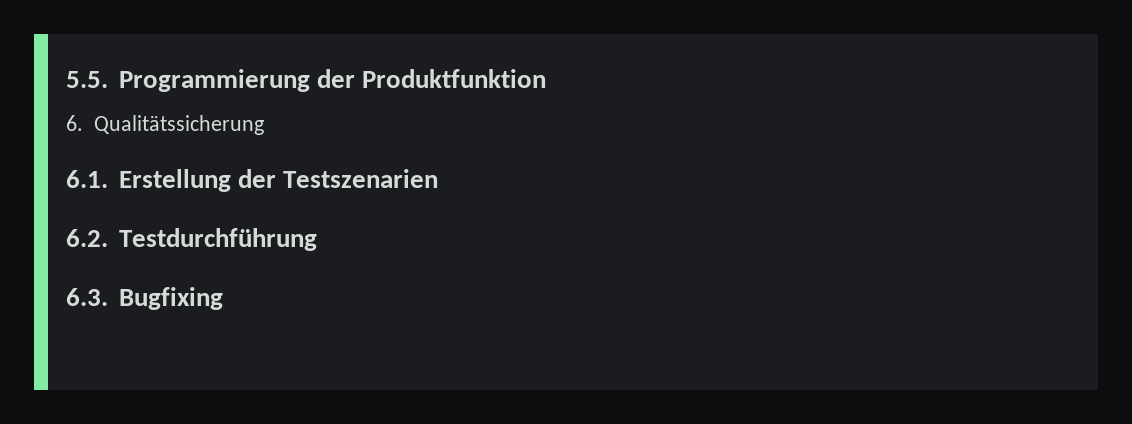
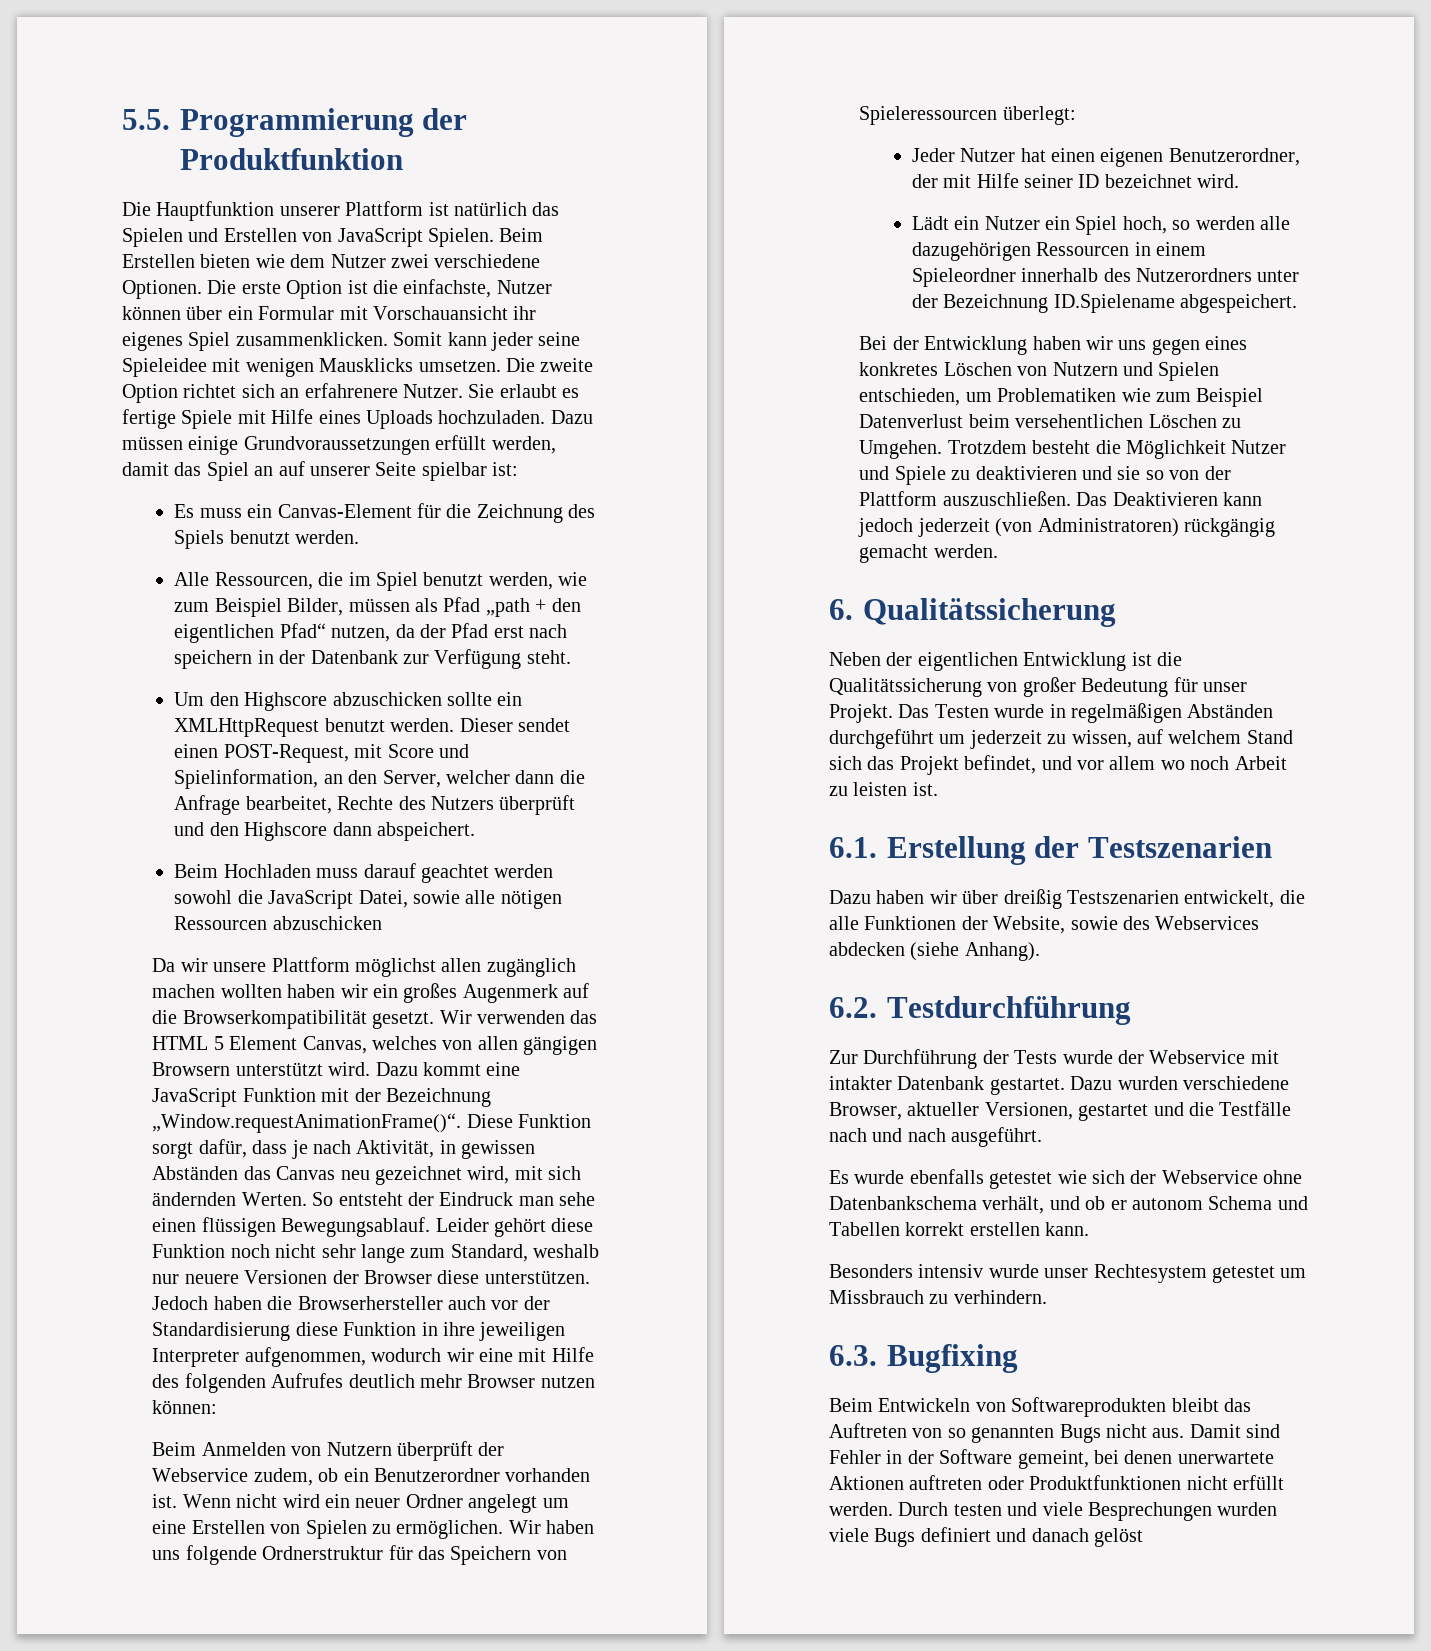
+ Die Hauptfunktion unserer Plattform ist natürlich das Spielen und Erstellen von JavaScript Spielen. Beim Erstellen bieten wie dem Nutzer zwei verschiedene Optionen. Die erste Option ist die einfachste, Nutzer können über ein Formular mit Vorschauansicht ihr eigenes Spiel zusammenklicken. Somit kann jeder seine Spieleidee mit wenigen Mausklicks umsetzen. Die zweite Option richtet sich an erfahrenere Nutzer. Sie erlaubt es fertige Spiele mit Hilfe eines Uploads hochzuladen. Dazu müssen einige Grundvoraussetzungen erfüllt werden, damit das Spiel an auf unserer Seite spielbar ist:
+ Es muss ein Canvas-Element für die Zeichnung des Spiels benutzt werden.
+ Alle Ressourcen, die im Spiel benutzt werden, wie zum Beispiel Bilder, müssen als Pfad „path + den eigentlichen Pfad“ nutzen, da der Pfad erst nach speichern in der Datenbank zur Verfügung steht.
+ Um den Highscore abzuschicken sollte ein XMLHttpRequest benutzt werden. Dieser sendet einen POST-Request, mit Score und Spielinformation, an den Server, welcher dann die Anfrage bearbeitet, Rechte des Nutzers überprüft und den Highscore dann abspeichert.
+ Beim Hochladen muss darauf geachtet werden sowohl die JavaScript Datei, sowie alle nötigen Ressourcen abzuschicken
+ Da wir unsere Plattform möglichst allen zugänglich machen wollten haben wir ein großes Augenmerk auf die Browserkompatibilität gesetzt. Wir verwenden das HTML 5 Element Canvas, welches von allen gängigen Browsern unterstützt wird. Dazu kommt eine JavaScript Funktion mit der Bezeichnung „Window.requestAnimationFrame()“. Diese Funktion sorgt dafür, dass je nach Aktivität, in gewissen Abständen das Canvas neu gezeichnet wird, mit sich ändernden Werten. So entsteht der Eindruck man sehe einen flüssigen Bewegungsablauf. Leider gehört diese Funktion noch nicht sehr lange zum Standard, weshalb nur neuere Versionen der Browser diese unterstützen. Jedoch haben die Browserhersteller auch vor der Standardisierung diese Funktion in ihre jeweiligen Interpreter aufgenommen, wodurch wir eine mit Hilfe des folgenden Aufrufes deutlich mehr Browser nutzen können:
+ Beim Anmelden von Nutzern überprüft der Webservice zudem, ob ein Benutzerordner vorhanden ist. Wenn nicht wird ein neuer Ordner angelegt um eine Erstellen von Spielen zu ermöglichen. Wir haben uns folgende Ordnerstruktur für das Speichern von Spieleressourcen überlegt:
+ Jeder Nutzer hat einen eigenen Benutzerordner, der mit Hilfe seiner ID bezeichnet wird.
+ Lädt ein Nutzer ein Spiel hoch, so werden alle dazugehörigen Ressourcen in einem Spieleordner innerhalb des Nutzerordners unter der Bezeichnung ID.Spielename abgespeichert.
+ Bei der Entwicklung haben wir uns gegen eines konkretes Löschen von Nutzern und Spielen entschieden, um Problematiken wie zum Beispiel Datenverlust beim versehentlichen Löschen zu Umgehen. Trotzdem besteht die Möglichkeit Nutzer und Spiele zu deaktivieren und sie so von der Plattform auszuschließen. Das Deaktivieren kann jedoch jederzeit (von Administratoren) rückgängig gemacht werden.
  6. Qualitätssicherung
+ Neben der eigentlichen Entwicklung ist die Qualitätssicherung von großer Bedeutung für unser Projekt. Das Testen wurde in regelmäßigen Abständen durchgeführt um jederzeit zu wissen, auf welchem Stand sich das Projekt befindet, und vor allem wo noch Arbeit zu leisten ist.
  6.1. Erstellung der Testszenarien
+ Dazu haben wir über dreißig Testszenarien entwickelt, die alle Funktionen der Website, sowie des Webservices abdecken (siehe Anhang).
  6.2. Testdurchführung
+ Zur Durchführung der Tests wurde der Webservice mit intakter Datenbank gestartet. Dazu wurden verschiedene Browser, aktueller Versionen, gestartet und die Testfälle nach und nach ausgeführt.
+ Es wurde ebenfalls getestet wie sich der Webservice ohne Datenbankschema verhält, und ob er autonom Schema und Tabellen korrekt erstellen kann.
+ Besonders intensiv wurde unser Rechtesystem getestet um Missbrauch zu verhindern.
  6.3. Bugfixing
+ Beim Entwickeln von Softwareprodukten bleibt das Auftreten von so genannten Bugs nicht aus. Damit sind Fehler in der Software gemeint, bei denen unerwartete Aktionen auftreten oder Produktfunktionen nicht erfüllt werden. Durch testen und viele Besprechungen wurden viele Bugs definiert und danach gelöst

